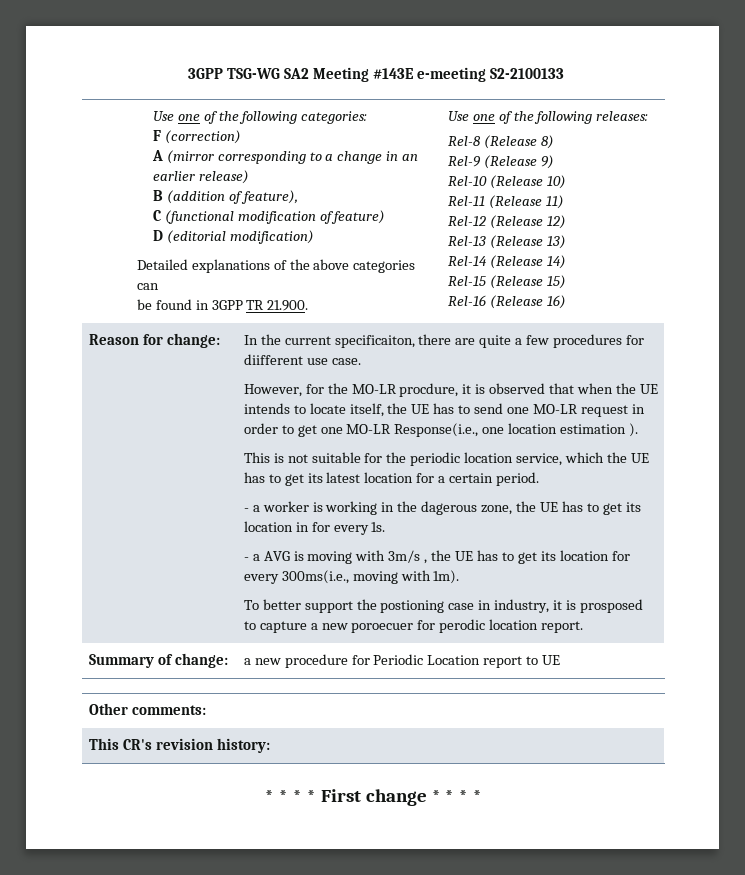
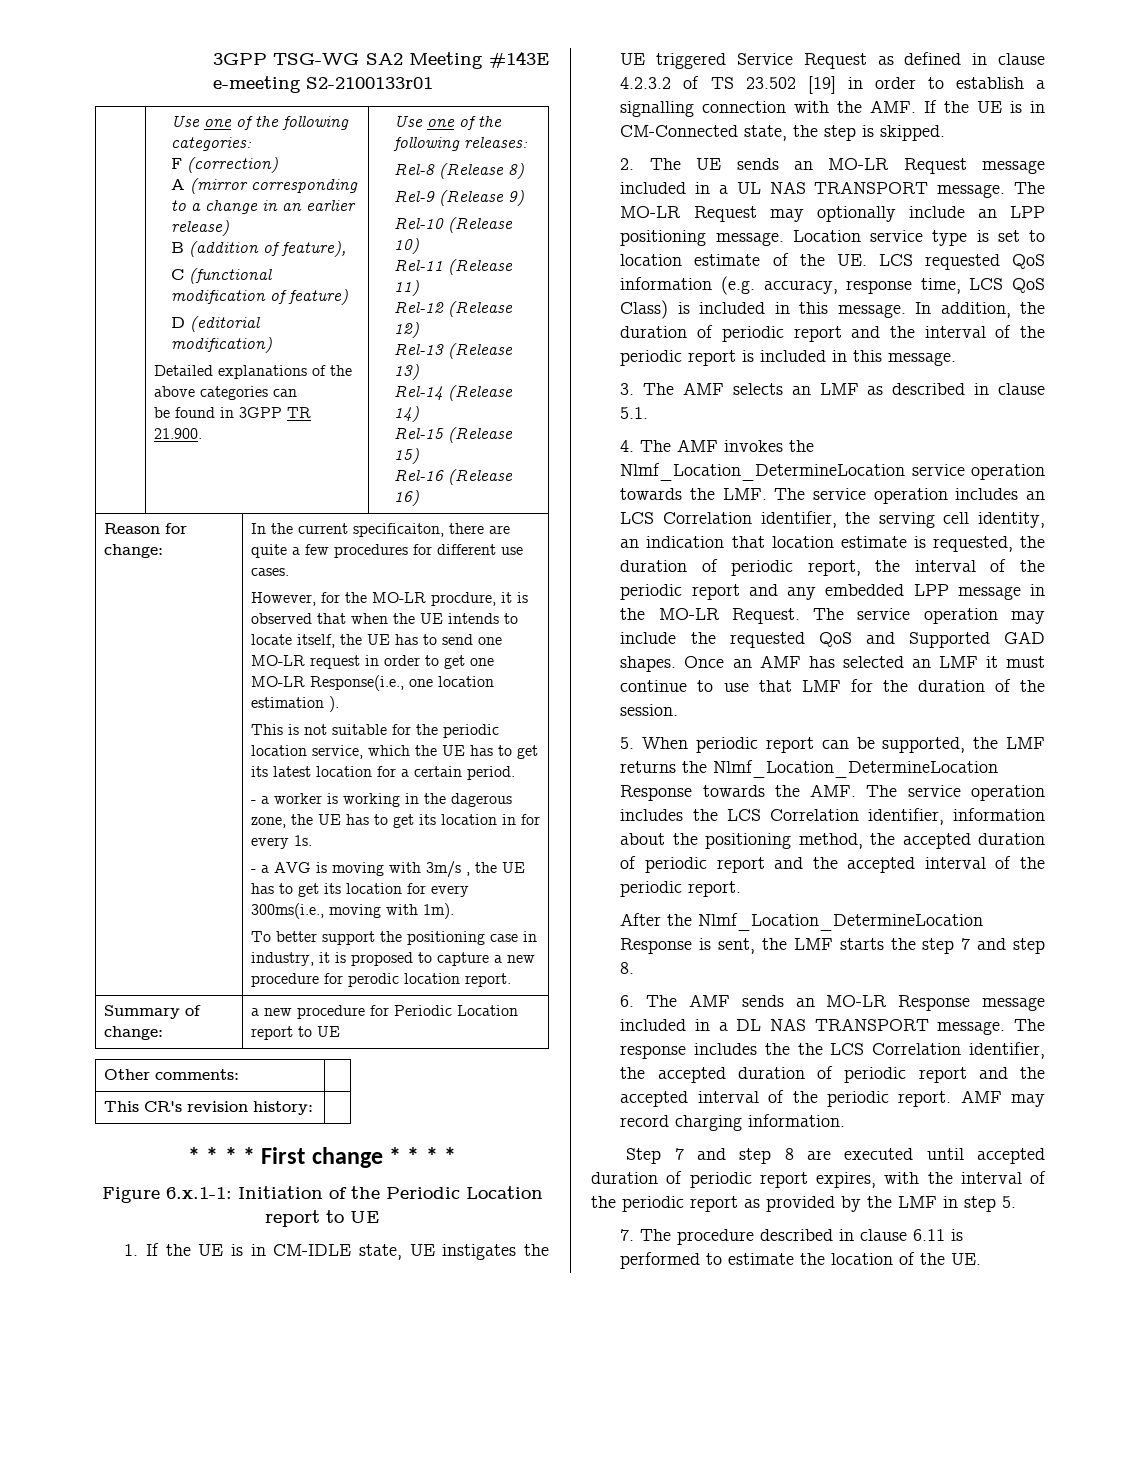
- 3GPP TSG-WG SA2 Meeting #143E e-meeting S2-2100133
+ 3GPP TSG-WG SA2 Meeting #143E e-meeting S2-2100133r01
- In the current specificaiton, there are quite a few procedures for diifferent use case.
+ In the current specificaiton, there are quite a few procedures for different use cases.
- To better support the postioning case in industry, it is prosposed to capture a new poroecuer for perodic location report.
+ To better support the positioning case in industry, it is proposed to capture a new procedure for perodic location report.
+ Figure 6.x.1-1: Initiation of the Periodic Location report to UE
+ 1. If the UE is in CM-IDLE state, UE instigates the UE triggered Service Request as defined in clause 4.2.3.2 of TS 23.502 [19] in order to establish a signalling connection with the AMF. If the UE is in CM-Connected state, the step is skipped.
+ 2. The UE sends an MO-LR Request message included in a UL NAS TRANSPORT message. The MO-LR Request may optionally include an LPP positioning message. Location service type is set to location estimate of the UE. LCS requested QoS information (e.g. accuracy, response time, LCS QoS Class) is included in this message. In addition, the duration of periodic report and the interval of the periodic report is included in this message.
+ 3. The AMF selects an LMF as described in clause 5.1.
+ 4. The AMF invokes the Nlmf_Location_DetermineLocation service operation towards the LMF. The service operation includes an LCS Correlation identifier, the serving cell identity, an indication that location estimate is requested, the duration of periodic report, the interval of the periodic report and any embedded LPP message in the MO-LR Request. The service operation may include the requested QoS and Supported GAD shapes. Once an AMF has selected an LMF it must continue to use that LMF for the duration of the session.
+ 5. When periodic report can be supported, the LMF returns the Nlmf_Location_DetermineLocation Response towards the AMF. The service operation includes the LCS Correlation identifier, information about the positioning method, the accepted duration of periodic report and the accepted interval of the periodic report.
+ After the Nlmf_Location_DetermineLocation Response is sent, the LMF starts the step 7 and step 8.
+ 6. The AMF sends an MO-LR Response message included in a DL NAS TRANSPORT message. The response includes the the LCS Correlation identifier, the accepted duration of periodic report and the accepted interval of the periodic report. AMF may record charging information.
+ Step 7 and step 8 are executed until accepted duration of periodic report expires, with the interval of the periodic report as provided by the LMF in step 5.
+ 7. The procedure described in clause 6.11 is performed to estimate the location of the UE.

